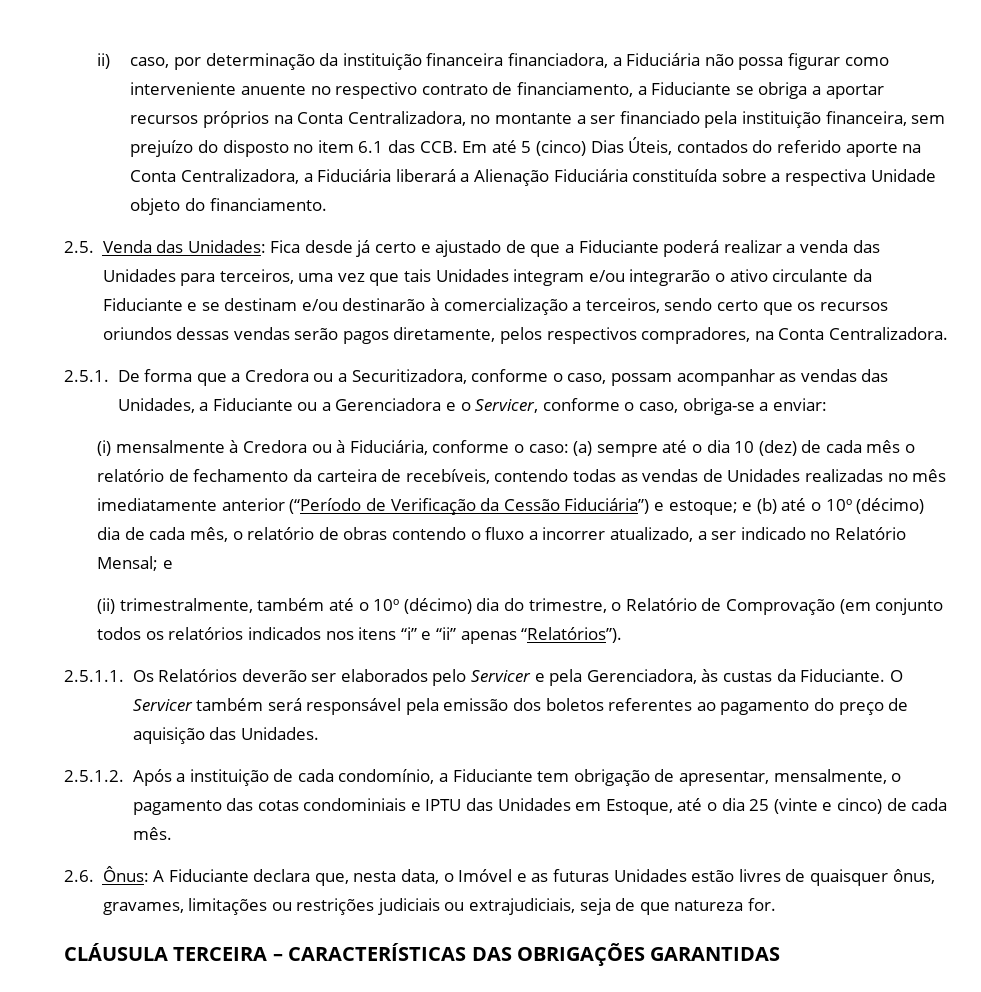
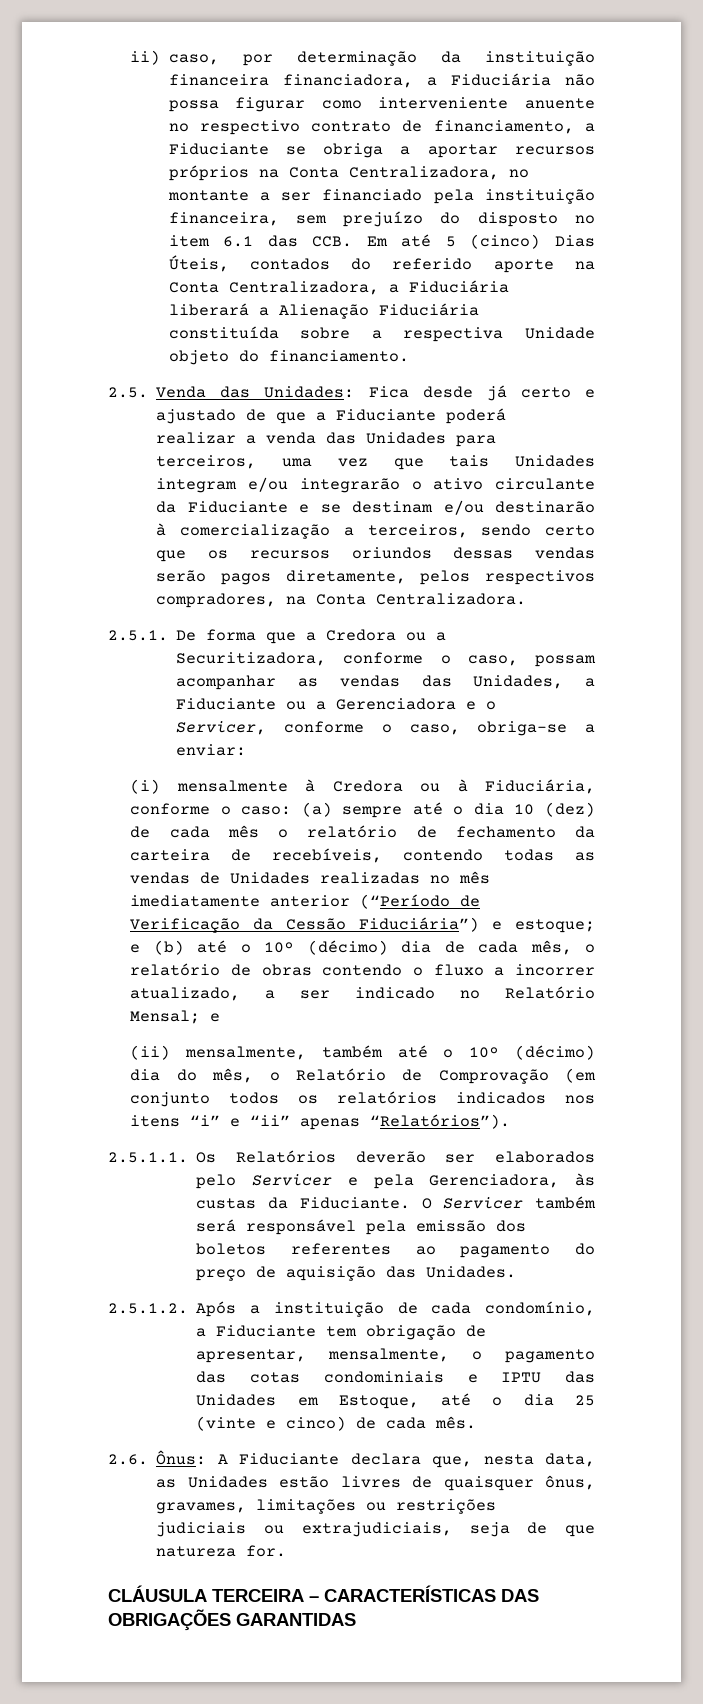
- (ii) trimestralmente, também até o 10º (décimo) dia do trimestre, o Relatório de Comprovação (em conjunto todos os relatórios indicados nos itens “i” e “ii” apenas “Relatórios”).
+ (ii) mensalmente, também até o 10º (décimo) dia do mês, o Relatório de Comprovação (em conjunto todos os relatórios indicados nos itens “i” e “ii” apenas “Relatórios”).
- 2.6. Ônus: A Fiduciante declara que, nesta data, o Imóvel e as futuras Unidades estão livres de quaisquer ônus, gravames, limitações ou restrições judiciais ou extrajudiciais, seja de que natureza for.
+ 2.6. Ônus: A Fiduciante declara que, nesta data, as Unidades estão livres de quaisquer ônus, gravames, limitações ou restrições judiciais ou extrajudiciais, seja de que natureza for.

